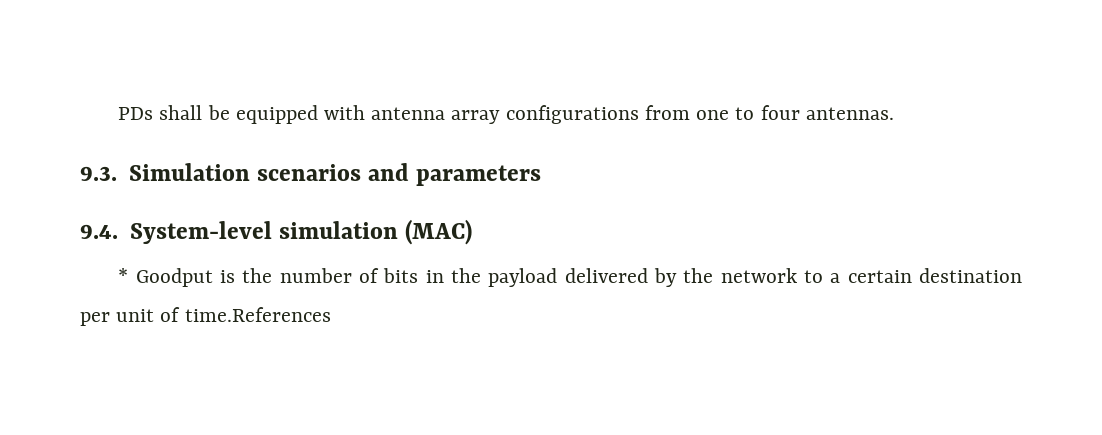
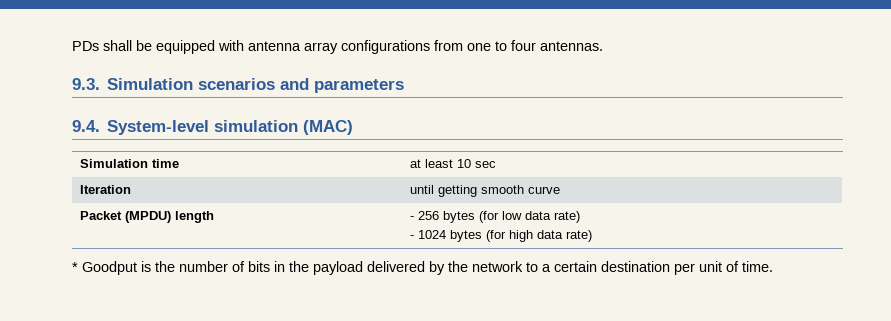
+ Simulation time | at least 10 sec
+ Iteration | until getting smooth curve
+ Packet (MPDU) length | - 256 bytes (for low data rate)
+ - 1024 bytes (for high data rate)
- * Goodput is the number of bits in the payload delivered by the network to a certain destination per unit of time.References
+ * Goodput is the number of bits in the payload delivered by the network to a certain destination per unit of time.

